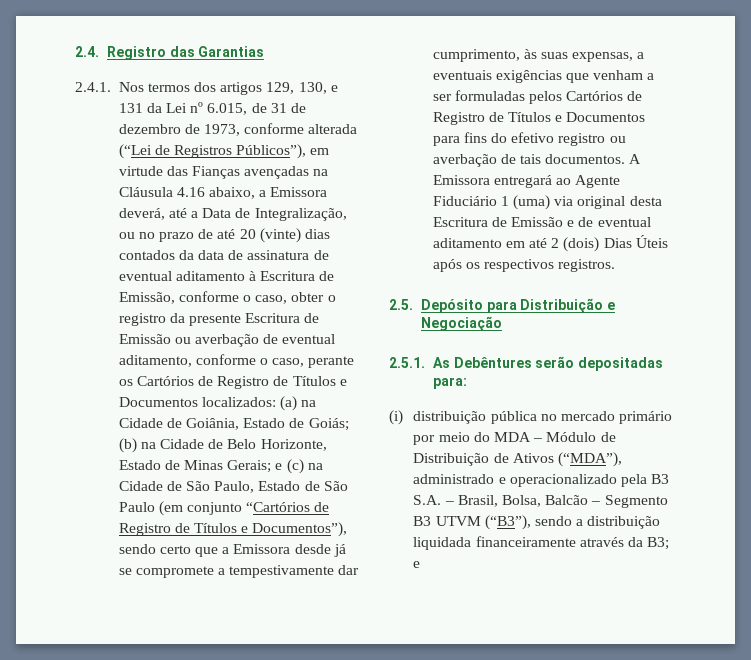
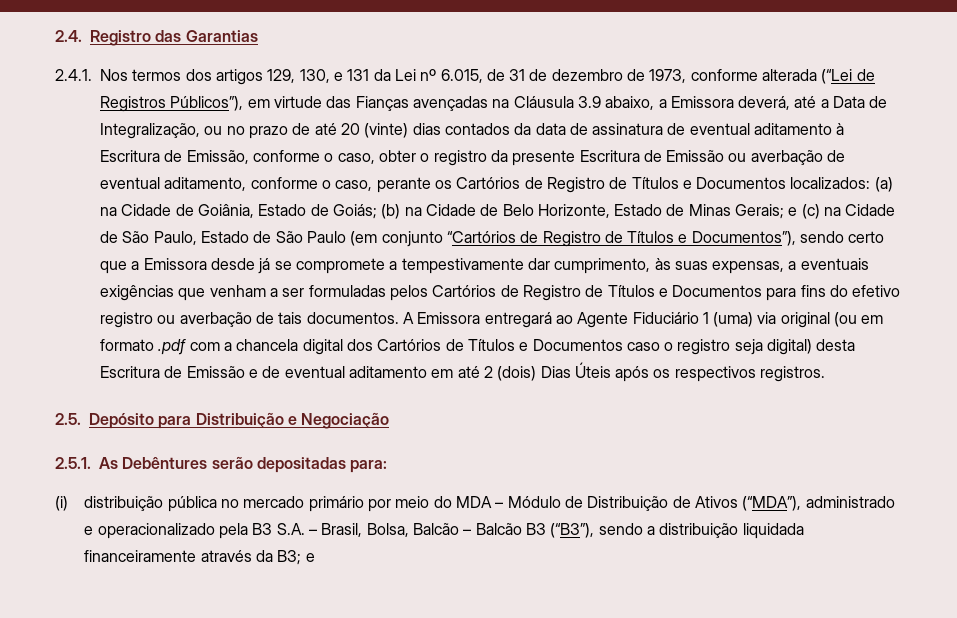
- 2.4.1. Nos termos dos artigos 129, 130, e 131 da Lei nº 6.015, de 31 de dezembro de 1973, conforme alterada (“Lei de Registros Públicos”), em virtude das Fianças avençadas na Cláusula 4.16 abaixo, a Emissora deverá, até a Data de Integralização, ou no prazo de até 20 (vinte) dias contados da data de assinatura de eventual aditamento à Escritura de Emissão, conforme o caso, obter o registro da presente Escritura de Emissão ou averbação de eventual aditamento, conforme o caso, perante os Cartórios de Registro de Títulos e Documentos localizados:
+ 2.4.1. Nos termos dos artigos 129, 130, e 131 da Lei nº 6.015, de 31 de dezembro de 1973, conforme alterada (“Lei de Registros Públicos”), em virtude das Fianças avençadas na Cláusula 3.9 abaixo, a Emissora deverá, até a Data de Integralização, ou no prazo de até 20 (vinte) dias contados da data de assinatura de eventual aditamento à Escritura de Emissão, conforme o caso, obter o registro da presente Escritura de Emissão ou averbação de eventual aditamento, conforme o caso, perante os Cartórios de Registro de Títulos e Documentos localizados:
- A Emissora entregará ao Agente Fiduciário 1 (uma) via original desta Escritura de Emissão e de eventual aditamento em até 2 (dois) Dias Úteis após os respectivos registros.
+ A Emissora entregará ao Agente Fiduciário 1 (uma) via original (ou em formato .pdf com a chancela digital dos Cartórios de Títulos e Documentos caso o registro seja digital) desta Escritura de Emissão e de eventual aditamento em até 2 (dois) Dias Úteis após os respectivos registros.
- (i) distribuição pública no mercado primário por meio do MDA – Módulo de Distribuição de Ativos (“MDA”), administrado e operacionalizado pela B3 S.A. – Brasil, Bolsa, Balcão – Segmento B3 UTVM (“B3”), sendo a distribuição liquidada financeiramente através da B3; e
+ (i) distribuição pública no mercado primário por meio do MDA – Módulo de Distribuição de Ativos (“MDA”), administrado e operacionalizado pela B3 S.A. – Brasil, Bolsa, Balcão – Balcão B3 (“B3”), sendo a distribuição liquidada financeiramente através da B3; e

